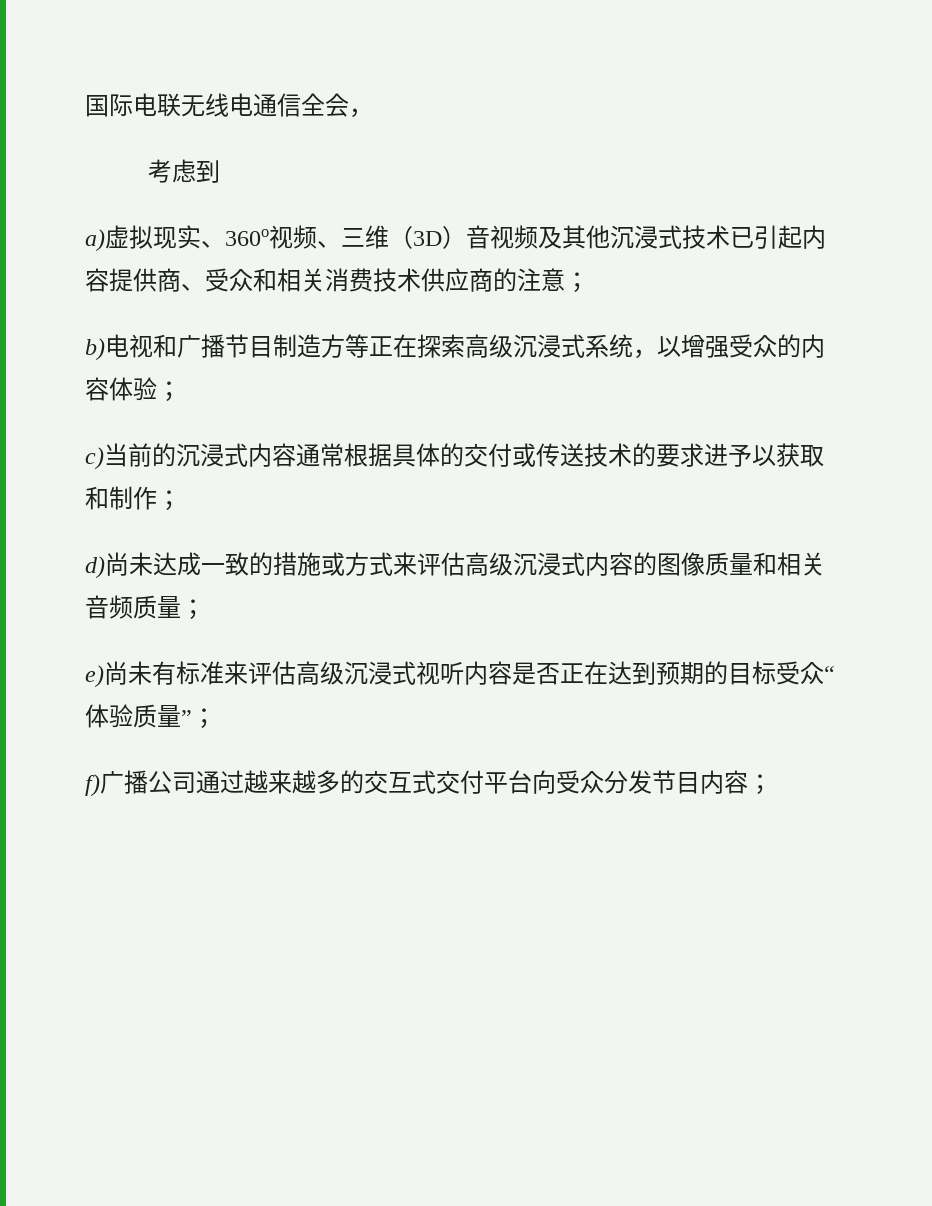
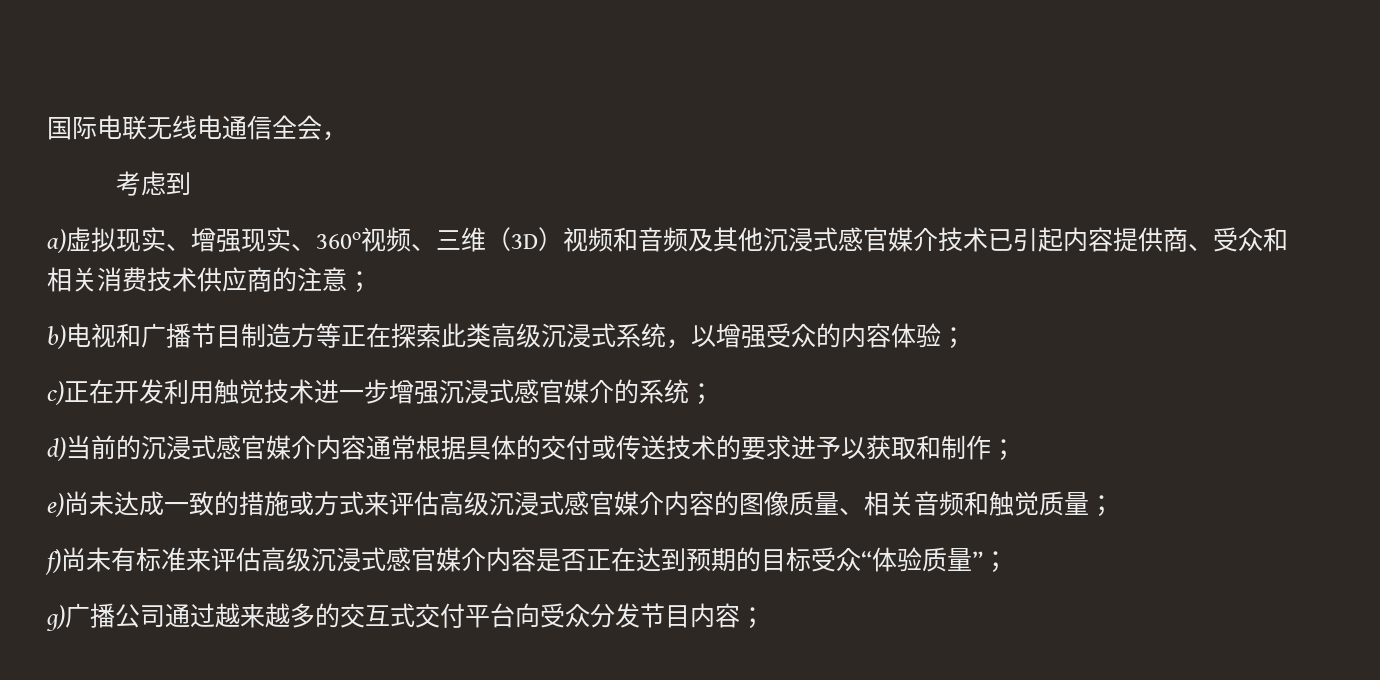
- a)虚拟现实、360o视频、三维（3D）音视频及其他沉浸式技术已引起内容提供商、受众和相关消费技术供应商的注意；
+ a)虚拟现实、增强现实、360o视频、三维（3D）视频和音频及其他沉浸式感官媒介技术已引起内容提供商、受众和相关消费技术供应商的注意；
- b)电视和广播节目制造方等正在探索高级沉浸式系统，以增强受众的内容体验；
+ b)电视和广播节目制造方等正在探索此类高级沉浸式系统，以增强受众的内容体验；
- c)当前的沉浸式内容通常根据具体的交付或传送技术的要求进予以获取和制作；
+ c)正在开发利用触觉技术进一步增强沉浸式感官媒介的系统；
+ d)当前的沉浸式感官媒介内容通常根据具体的交付或传送技术的要求进予以获取和制作；
- d)尚未达成一致的措施或方式来评估高级沉浸式内容的图像质量和相关音频质量；
+ e)尚未达成一致的措施或方式来评估高级沉浸式感官媒介内容的图像质量、相关音频和触觉质量；
- e)尚未有标准来评估高级沉浸式视听内容是否正在达到预期的目标受众“体验质量”；
+ f)尚未有标准来评估高级沉浸式感官媒介内容是否正在达到预期的目标受众“体验质量”；
- f)广播公司通过越来越多的交互式交付平台向受众分发节目内容；
+ g)广播公司通过越来越多的交互式交付平台向受众分发节目内容；

